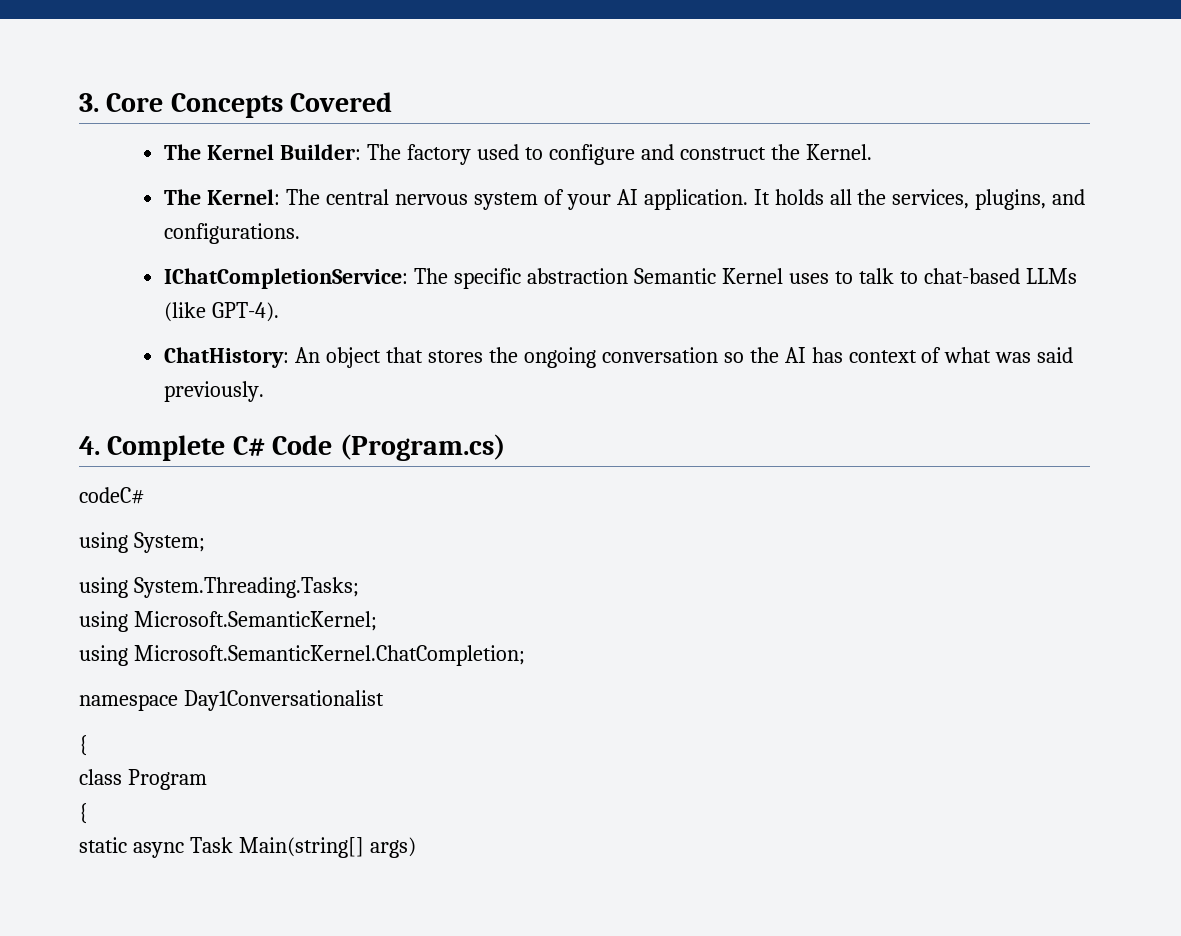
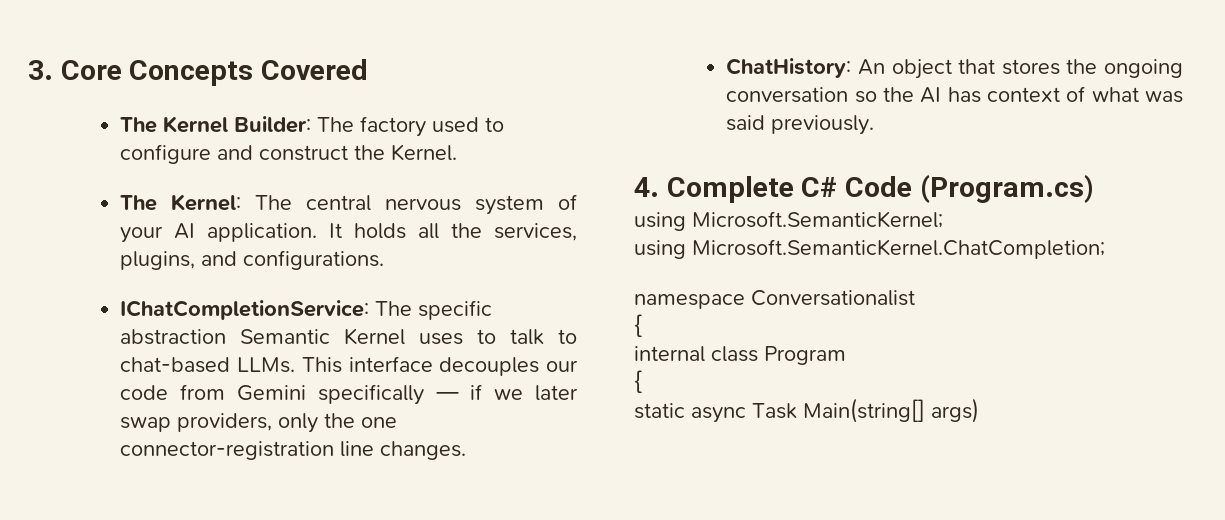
- IChatCompletionService: The specific abstraction Semantic Kernel uses to talk to chat-based LLMs (like GPT-4).
+ IChatCompletionService: The specific abstraction Semantic Kernel uses to talk to chat-based LLMs. This interface decouples our code from Gemini specifically — if we later swap providers, only the one connector-registration line changes.
- codeC#
- using System;
- using System.Threading.Tasks;
- namespace Day1Conversationalist
+ namespace Conversationalist
  {
- class Program
+ internal class Program

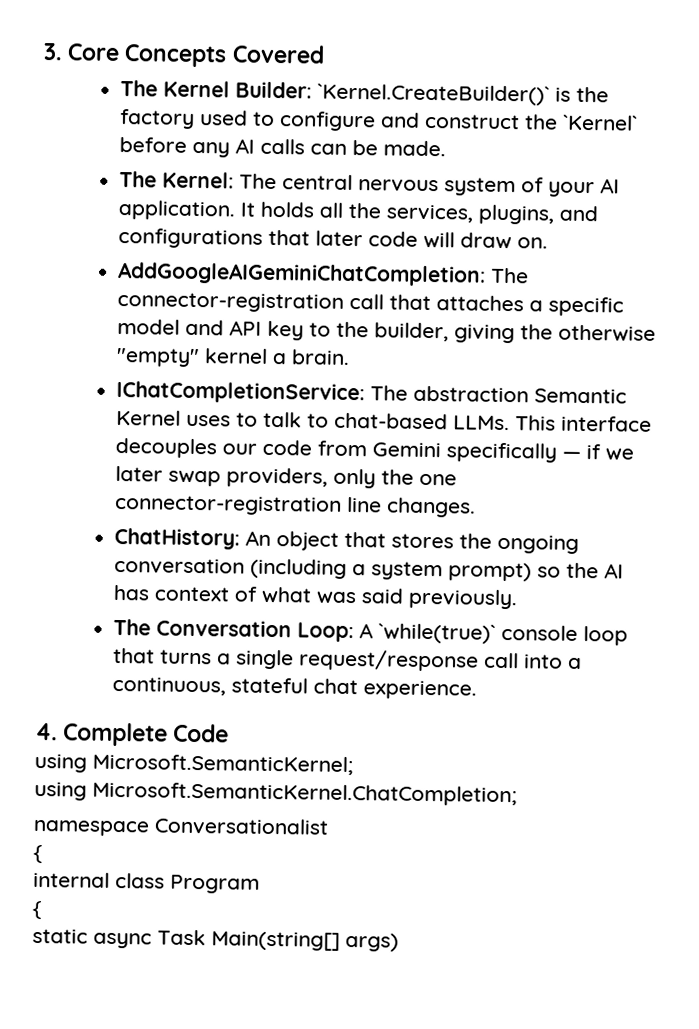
- The Kernel Builder: The factory used to configure and construct the Kernel.
+ The Kernel Builder: `Kernel.CreateBuilder()` is the factory used to configure and construct the `Kernel` before any AI calls can be made.
- It holds all the services, plugins, and configurations.
+ It holds all the services, plugins, and configurations that later code will draw on.
+ AddGoogleAIGeminiChatCompletion: The connector-registration call that attaches a specific model and API key to the builder, giving the otherwise "empty" kernel a brain.
- IChatCompletionService: The specific abstraction Semantic Kernel uses to talk to chat-based LLMs.
+ IChatCompletionService: The abstraction Semantic Kernel uses to talk to chat-based LLMs.
- ChatHistory: An object that stores the ongoing conversation so the AI has context of what was said previously.
+ ChatHistory: An object that stores the ongoing conversation (including a system prompt) so the AI has context of what was said previously.
+ The Conversation Loop: A `while(true)` console loop that turns a single request/response call into a continuous, stateful chat experience.
- 4. Complete C# Code (Program.cs)
+ 4. Complete Code

